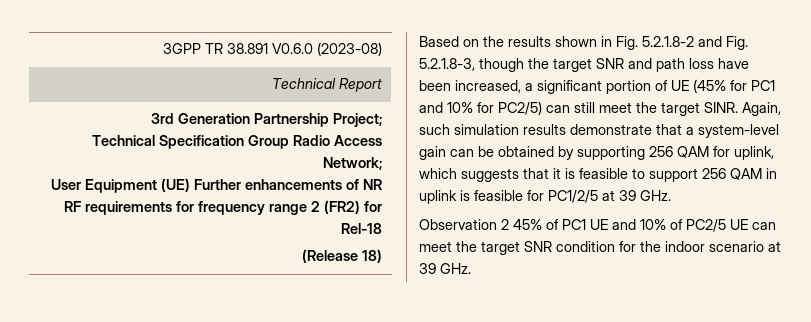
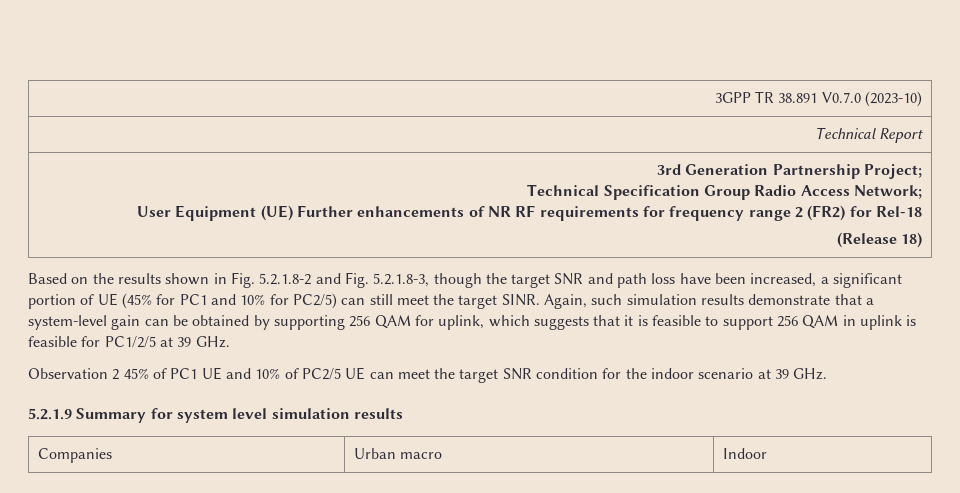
- 3GPP TR 38.891 V0.6.0 (2023-08)
+ 3GPP TR 38.891 V0.7.0 (2023-10)
+ 5.2.1.9 Summary for system level simulation results
+ Companies | Urban macro | Indoor

